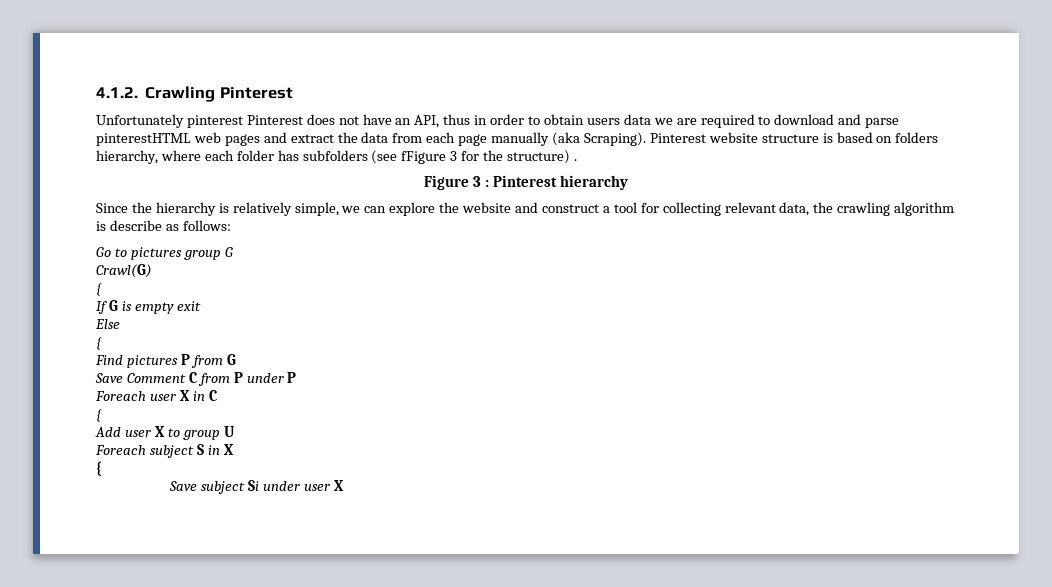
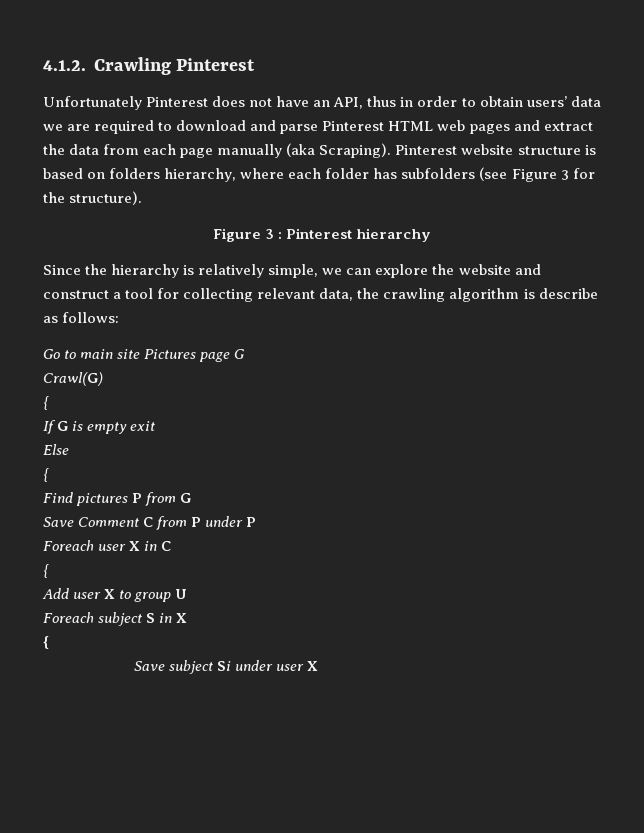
- Unfortunately pinterest Pinterest does not have an API, thus in order to obtain users data we are required to download and parse pinterestHTML web pages and extract the data from each page manually (aka Scraping).
+ Unfortunately Pinterest does not have an API, thus in order to obtain users’ data we are required to download and parse Pinterest HTML web pages and extract the data from each page manually (aka Scraping).
- Pinterest website structure is based on folders hierarchy, where each folder has subfolders (see fFigure 3 for the structure) .
+ Pinterest website structure is based on folders hierarchy, where each folder has subfolders (see Figure 3 for the structure).
- Go to pictures group G
+ Go to main site Pictures page G

